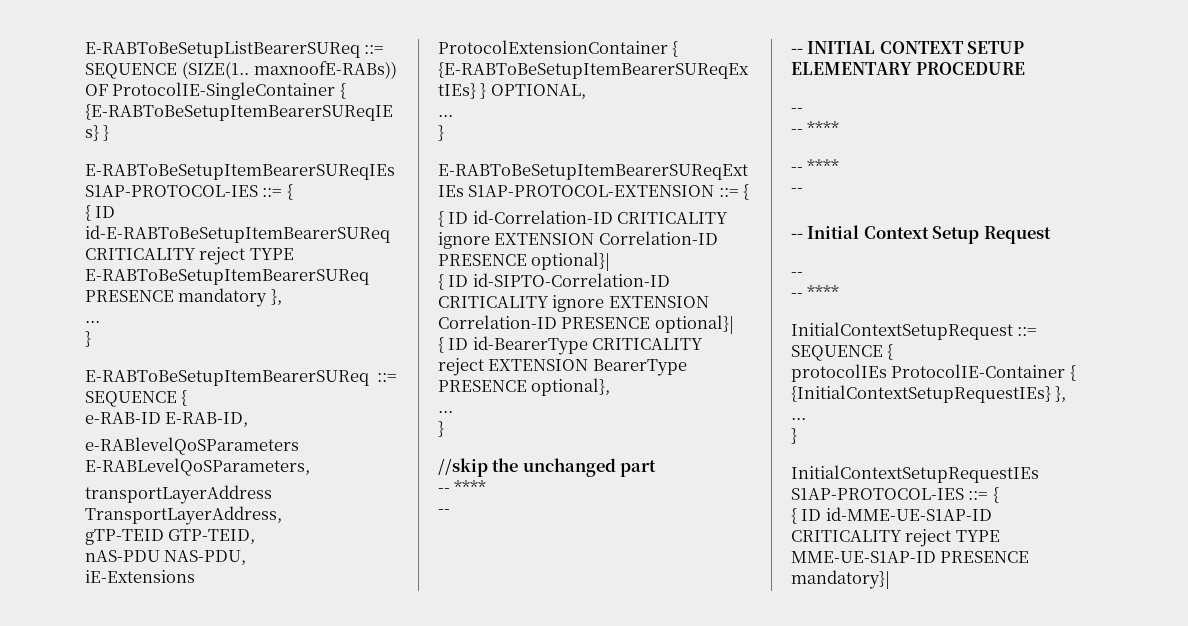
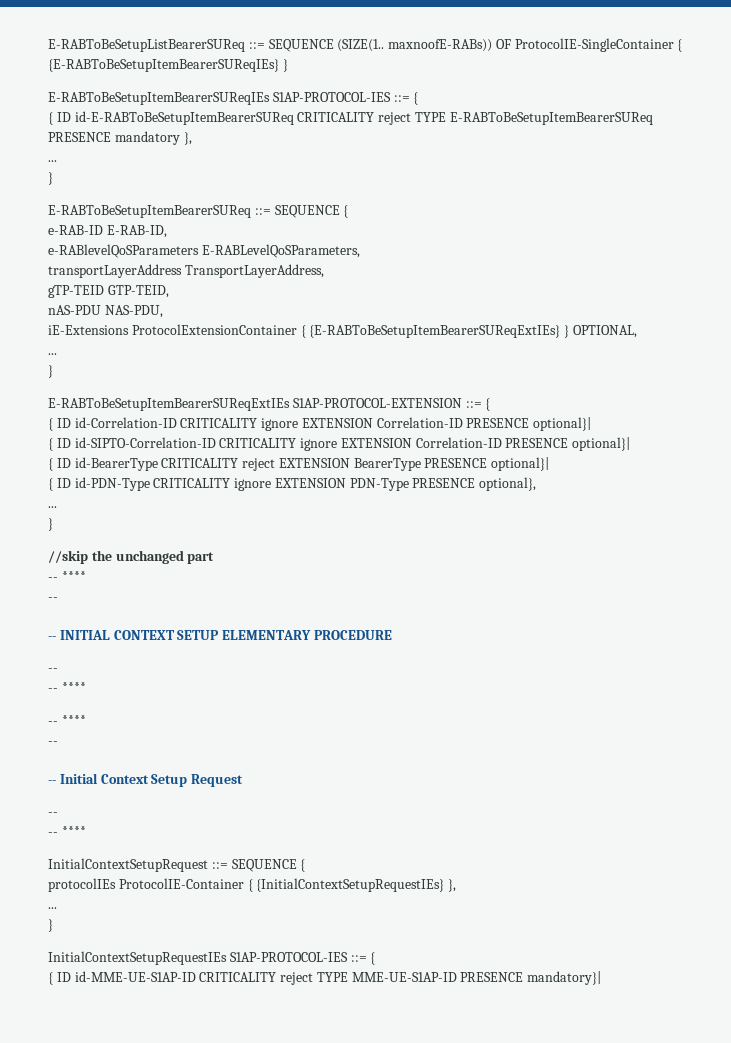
- { ID id-BearerType CRITICALITY reject EXTENSION BearerType PRESENCE optional},
+ { ID id-BearerType CRITICALITY reject EXTENSION BearerType PRESENCE optional}|
+ { ID id-PDN-Type CRITICALITY ignore EXTENSION PDN-Type PRESENCE optional},

